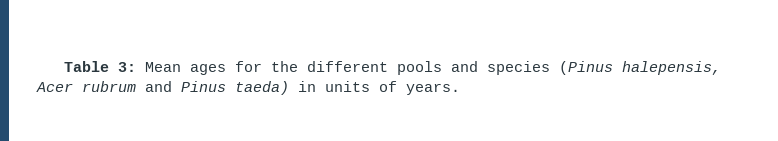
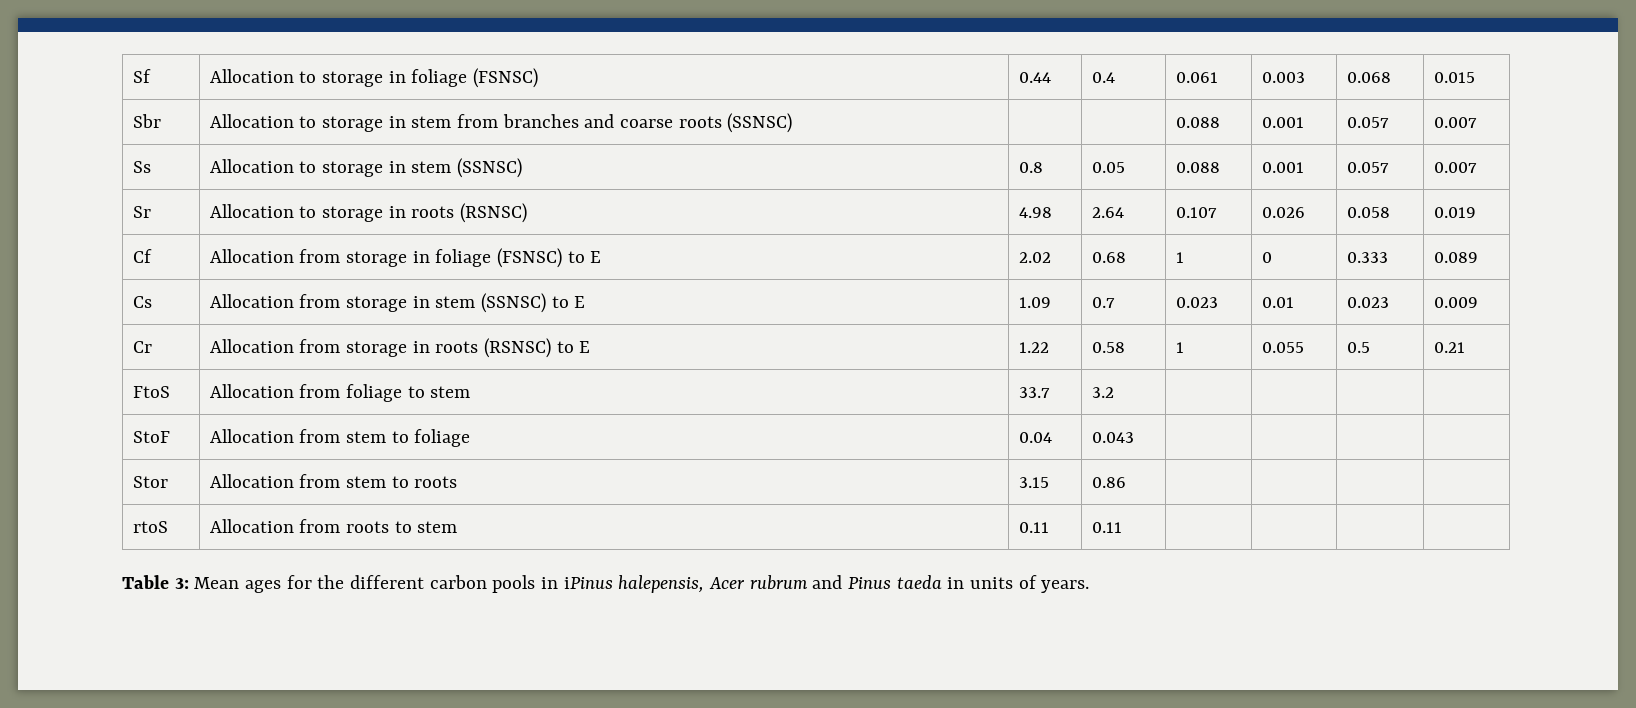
+ Sf | Allocation to storage in foliage (FSNSC) | 0.44 | 0.4 | 0.061 | 0.003 | 0.068 | 0.015
+ Sbr | Allocation to storage in stem from branches and coarse roots (SSNSC) | | | 0.088 | 0.001 | 0.057 | 0.007
+ Ss | Allocation to storage in stem (SSNSC) | 0.8 | 0.05 | 0.088 | 0.001 | 0.057 | 0.007
+ Sr | Allocation to storage in roots (RSNSC) | 4.98 | 2.64 | 0.107 | 0.026 | 0.058 | 0.019
+ Cf | Allocation from storage in foliage (FSNSC) to E | 2.02 | 0.68 | 1 | 0 | 0.333 | 0.089
+ Cs | Allocation from storage in stem (SSNSC) to E | 1.09 | 0.7 | 0.023 | 0.01 | 0.023 | 0.009
+ Cr | Allocation from storage in roots (RSNSC) to E | 1.22 | 0.58 | 1 | 0.055 | 0.5 | 0.21
+ FtoS | Allocation from foliage to stem | 33.7 | 3.2 | | | |
+ StoF | Allocation from stem to foliage | 0.04 | 0.043 | | | |
+ Stor | Allocation from stem to roots | 3.15 | 0.86 | | | |
+ rtoS | Allocation from roots to stem | 0.11 | 0.11 | | | |
- Table 3: Mean ages for the different pools and species (Pinus halepensis, Acer rubrum and Pinus taeda) in units of years.
+ Table 3: Mean ages for the different carbon pools in iPinus halepensis, Acer rubrum and Pinus taeda in units of years.

